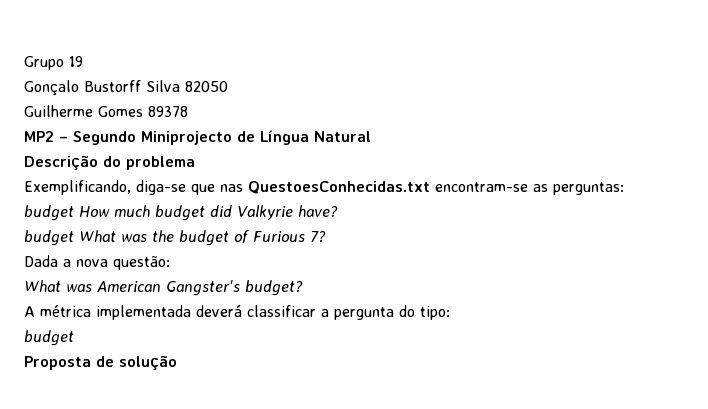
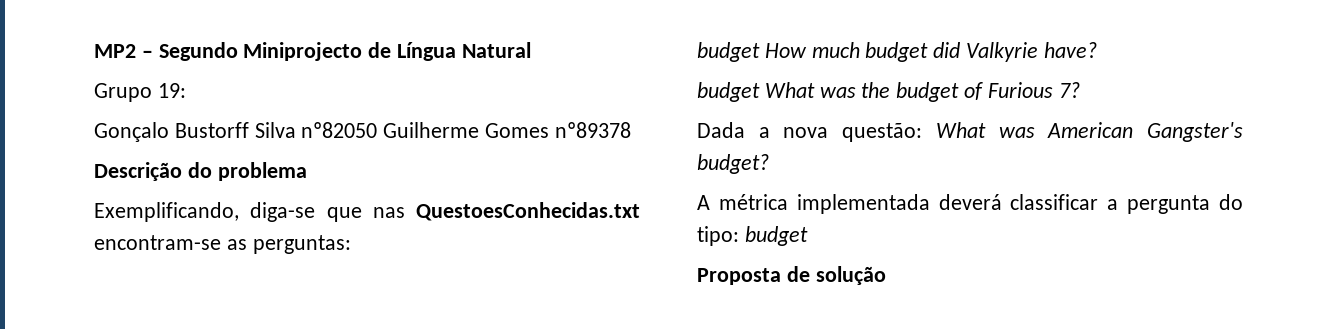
- Grupo 19
- Gonçalo Bustorff Silva 82050
- Guilherme Gomes 89378
+ Grupo 19:
+ Gonçalo Bustorff Silva nº82050 Guilherme Gomes nº89378
- Dada a nova questão:
- What was American Gangster's budget?
+ Dada a nova questão: What was American Gangster's budget?
- A métrica implementada deverá classificar a pergunta do tipo:
- budget
+ A métrica implementada deverá classificar a pergunta do tipo: budget

